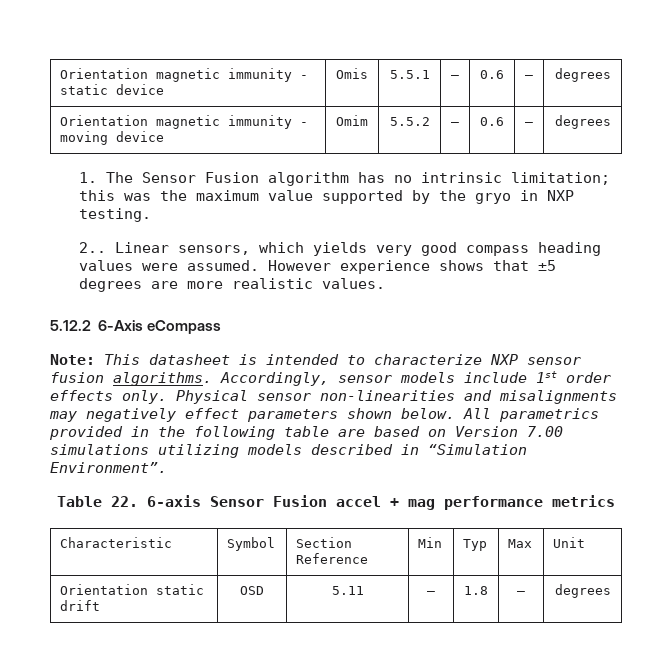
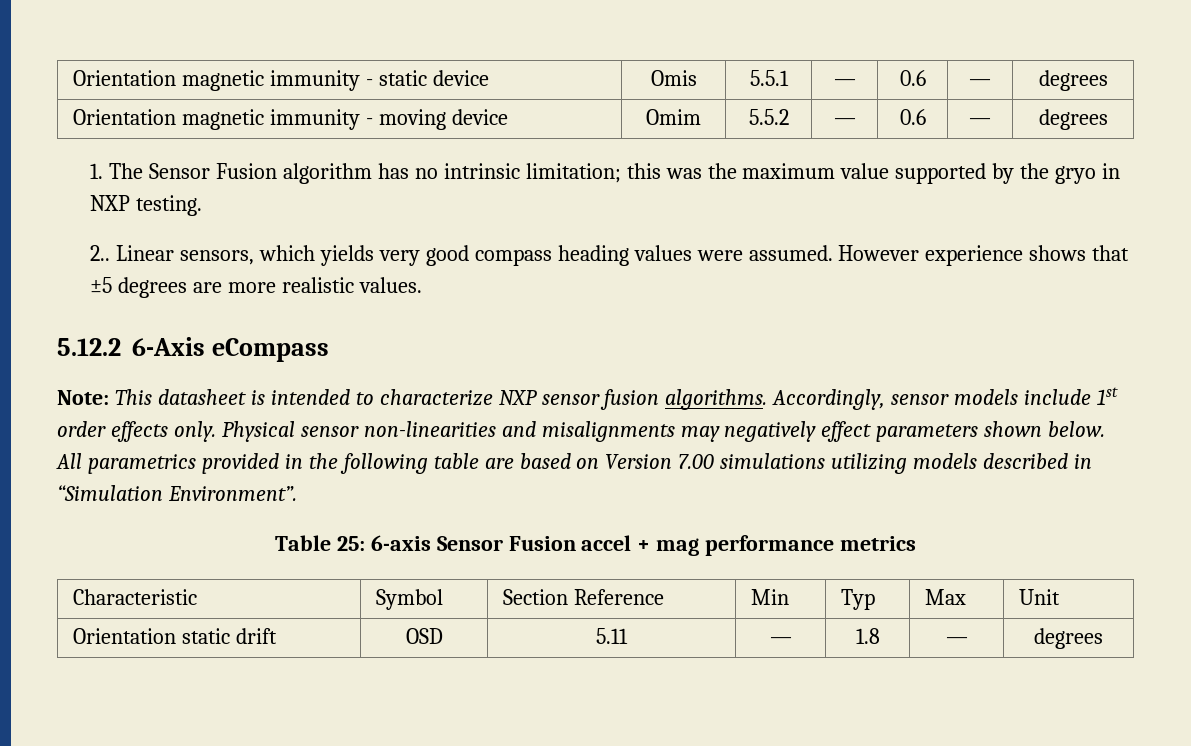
- Table 22. 6-axis Sensor Fusion accel + mag performance metrics
+ Table 25: 6-axis Sensor Fusion accel + mag performance metrics

